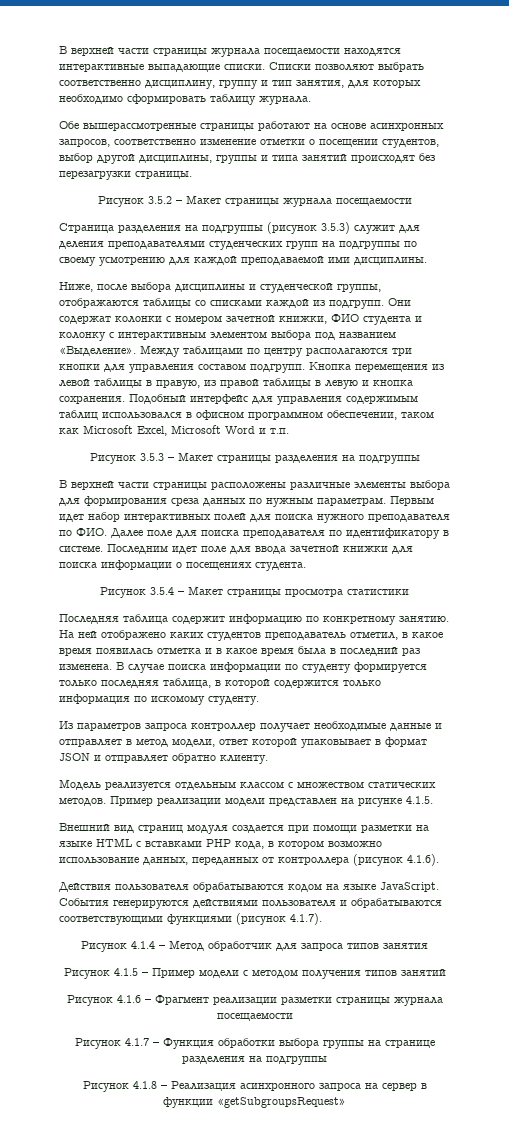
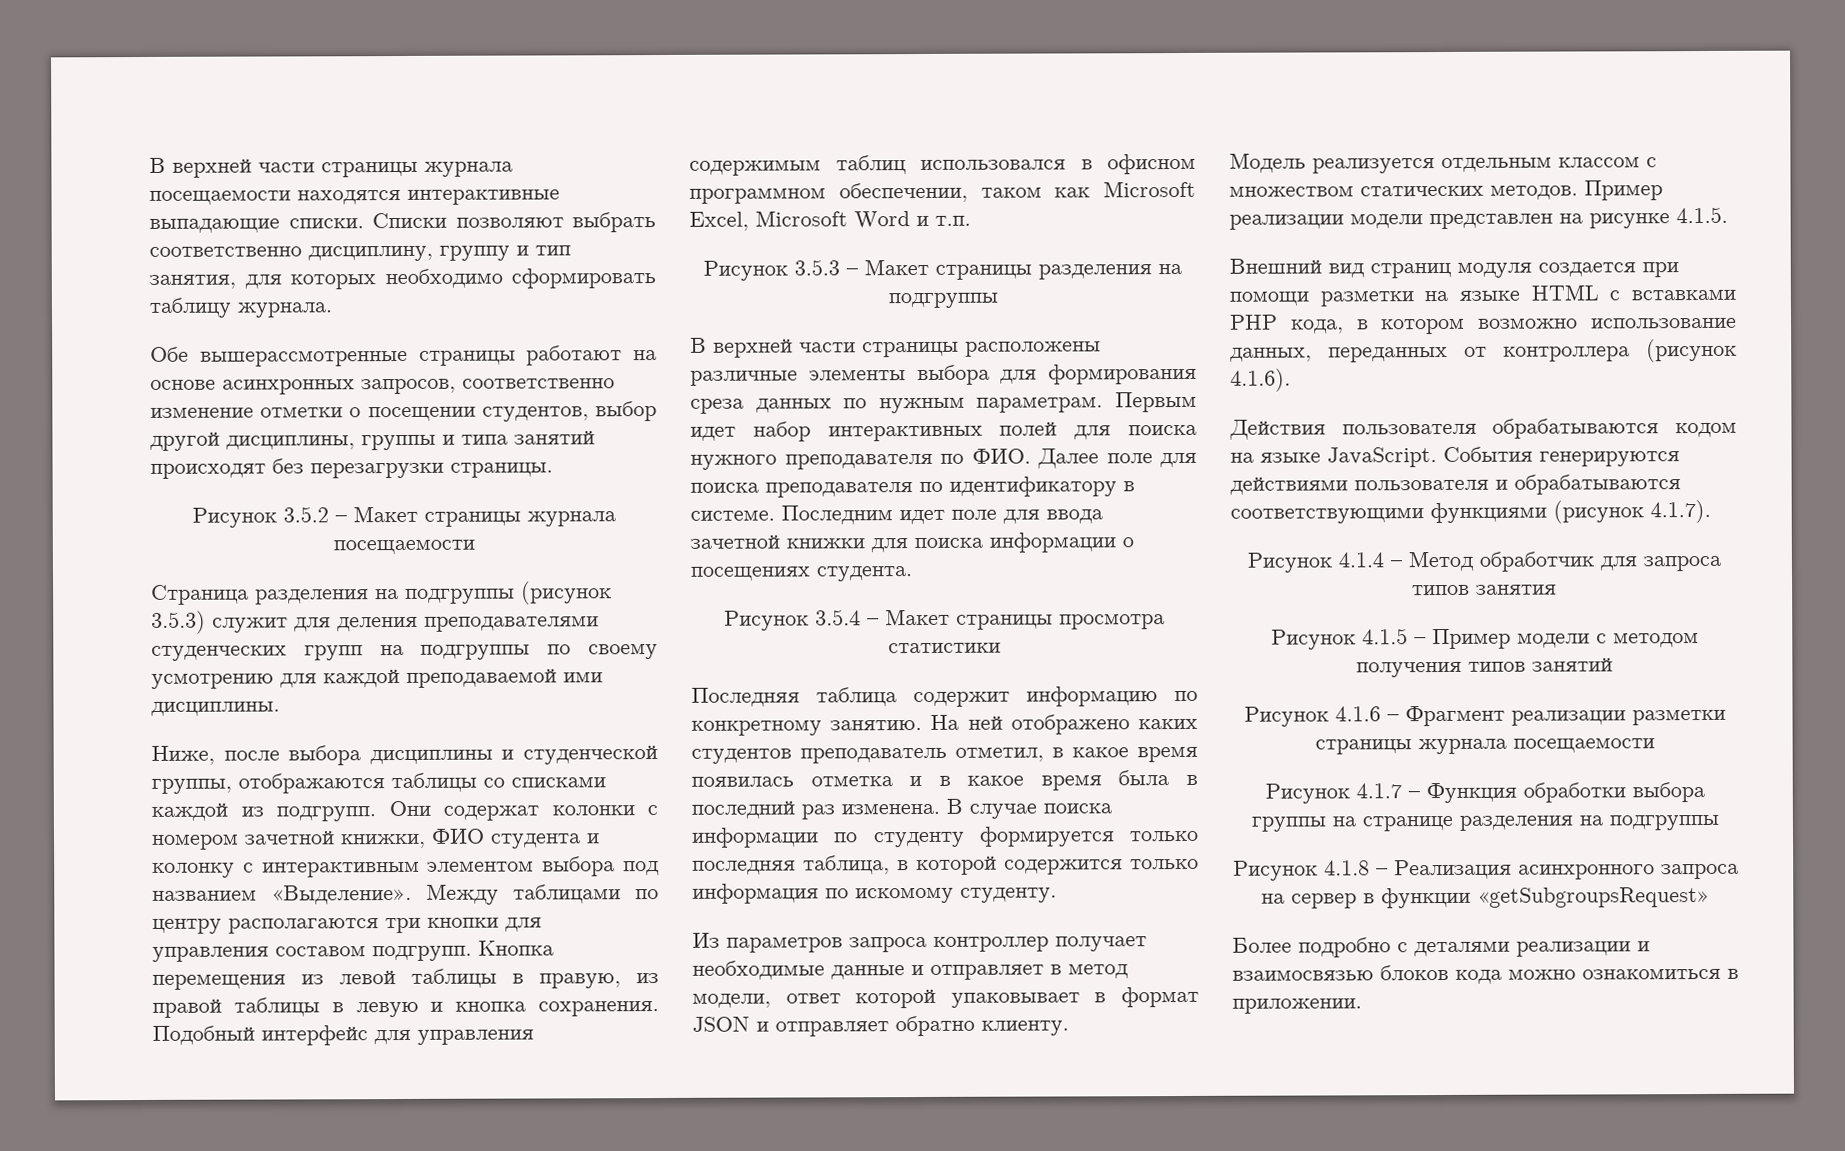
+ Более подробно с деталями реализации и взаимосвязью блоков кода можно ознакомиться в приложении.

